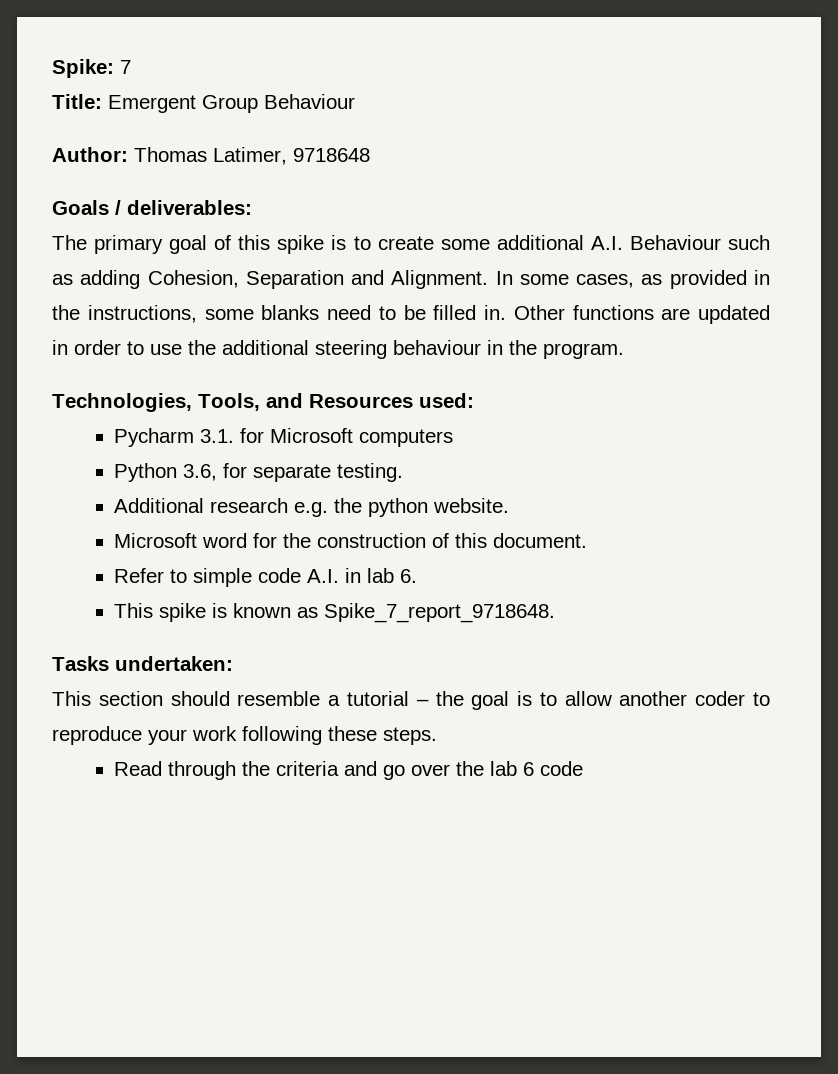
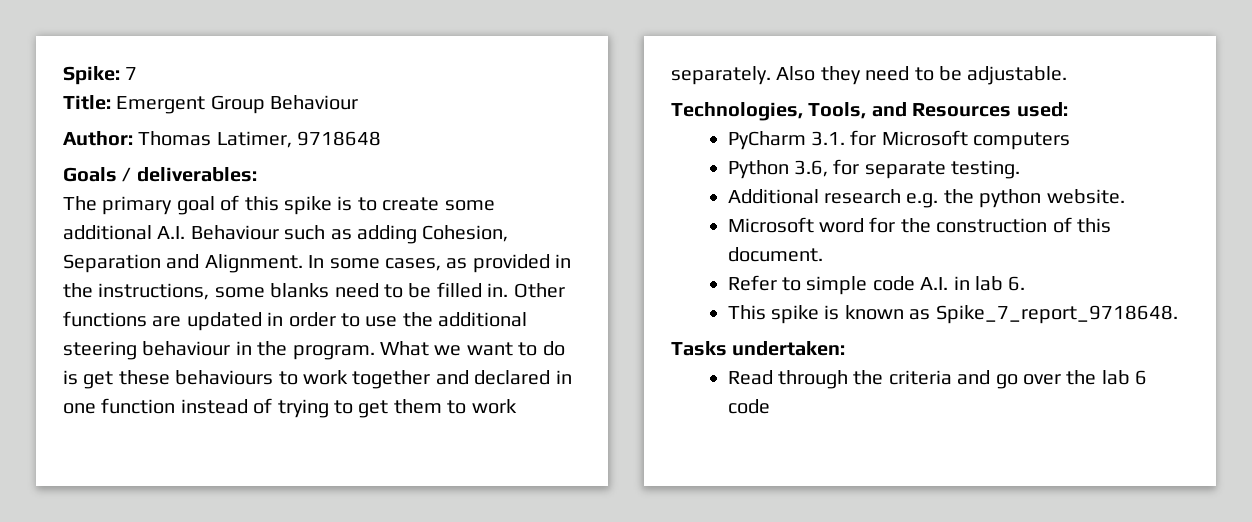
+ What we want to do is get these behaviours to work together and declared in one function instead of trying to get them to work separately. Also they need to be adjustable.
- Pycharm 3.1. for Microsoft computers
+ PyCharm 3.1. for Microsoft computers
- This section should resemble a tutorial – the goal is to allow another coder to reproduce your work following these steps.

